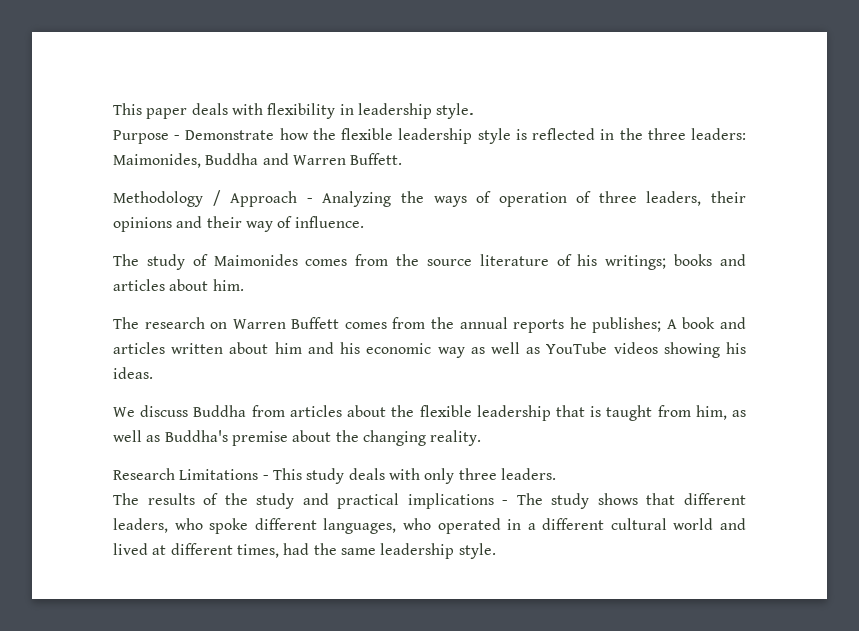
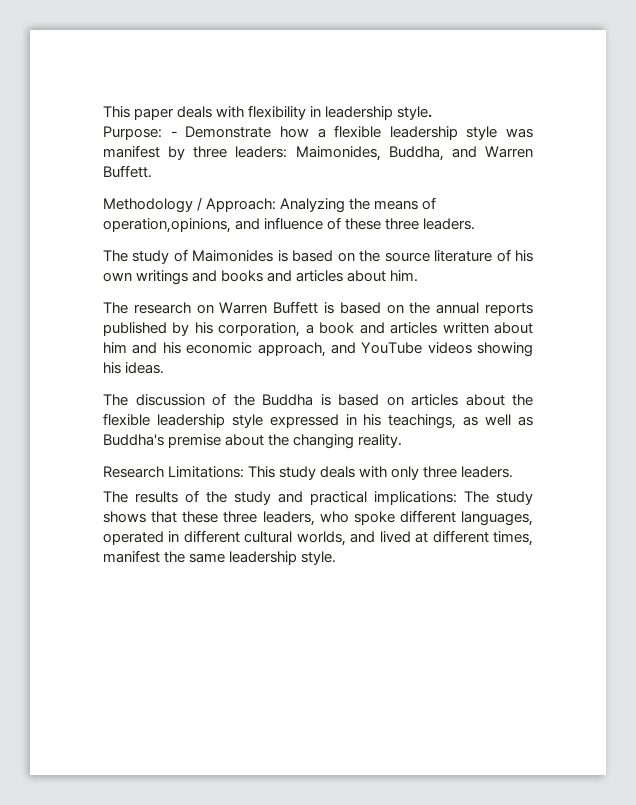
- Purpose - Demonstrate how the flexible leadership style is reflected in the three leaders: Maimonides, Buddha and Warren Buffett.
+ Purpose: - Demonstrate how a flexible leadership style was manifest by three leaders: Maimonides, Buddha, and Warren Buffett.
- Methodology / Approach - Analyzing the ways of operation of three leaders, their opinions and their way of influence.
+ Methodology / Approach: Analyzing the means of operation,opinions, and influence of these three leaders.
- The study of Maimonides comes from the source literature of his writings; books and articles about him.
+ The study of Maimonides is based on the source literature of his own writings and books and articles about him.
- The research on Warren Buffett comes from the annual reports he publishes; A book and articles written about him and his economic way as well as YouTube videos showing his ideas.
+ The research on Warren Buffett is based on the annual reports published by his corporation, a book and articles written about him and his economic approach, and YouTube videos showing his ideas.
- We discuss Buddha from articles about the flexible leadership that is taught from him, as well as Buddha's premise about the changing reality.
+ The discussion of the Buddha is based on articles about the flexible leadership style expressed in his teachings, as well as Buddha's premise about the changing reality.
- Research Limitations - This study deals with only three leaders.
+ Research Limitations: This study deals with only three leaders.
- The results of the study and practical implications - The study shows that different leaders, who spoke different languages, who operated in a different cultural world and lived at different times, had the same leadership style.
+ The results of the study and practical implications: The study shows that these three leaders, who spoke different languages, operated in different cultural worlds, and lived at different times, manifest the same leadership style.

